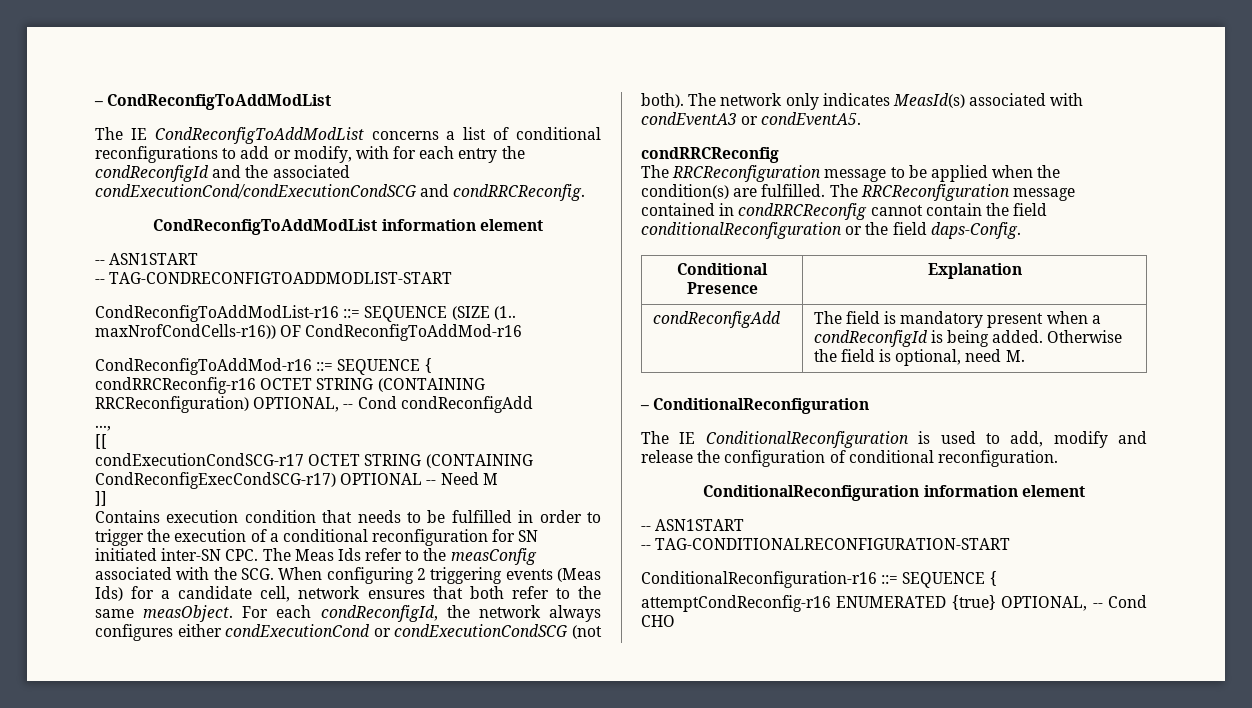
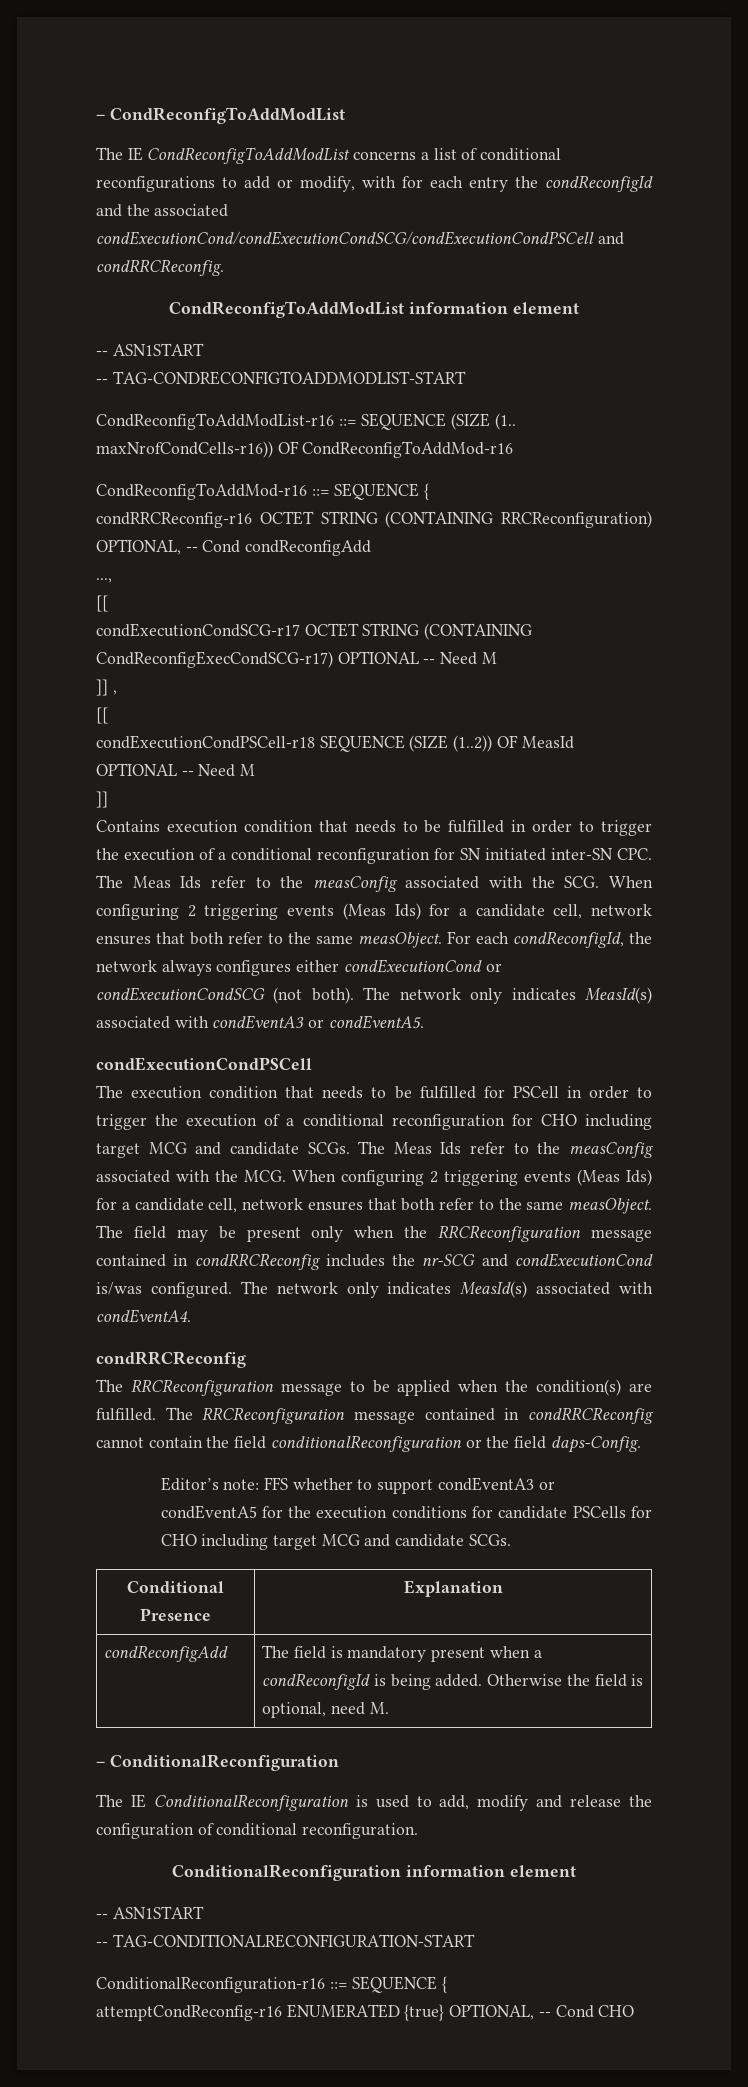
- The IE CondReconfigToAddModList concerns a list of conditional reconfigurations to add or modify, with for each entry the condReconfigId and the associated condExecutionCond/condExecutionCondSCG and condRRCReconfig.
+ The IE CondReconfigToAddModList concerns a list of conditional reconfigurations to add or modify, with for each entry the condReconfigId and the associated condExecutionCond/condExecutionCondSCG/condExecutionCondPSCell and condRRCReconfig.
+ ]] ,
+ [[
+ condExecutionCondPSCell-r18 SEQUENCE (SIZE (1..2)) OF MeasId OPTIONAL -- Need M
+ condExecutionCondPSCell
+ The execution condition that needs to be fulfilled for PSCell in order to trigger the execution of a conditional reconfiguration for CHO including target MCG and candidate SCGs. The Meas Ids refer to the measConfig associated with the MCG. When configuring 2 triggering events (Meas Ids) for a candidate cell, network ensures that both refer to the same measObject. The field may be present only when the RRCReconfiguration message contained in condRRCReconfig includes the nr-SCG and condExecutionCond is/was configured. The network only indicates MeasId(s) associated with condEventA4.
+ Editor’s note: FFS whether to support condEventA3 or condEventA5 for the execution conditions for candidate PSCells for CHO including target MCG and candidate SCGs.

